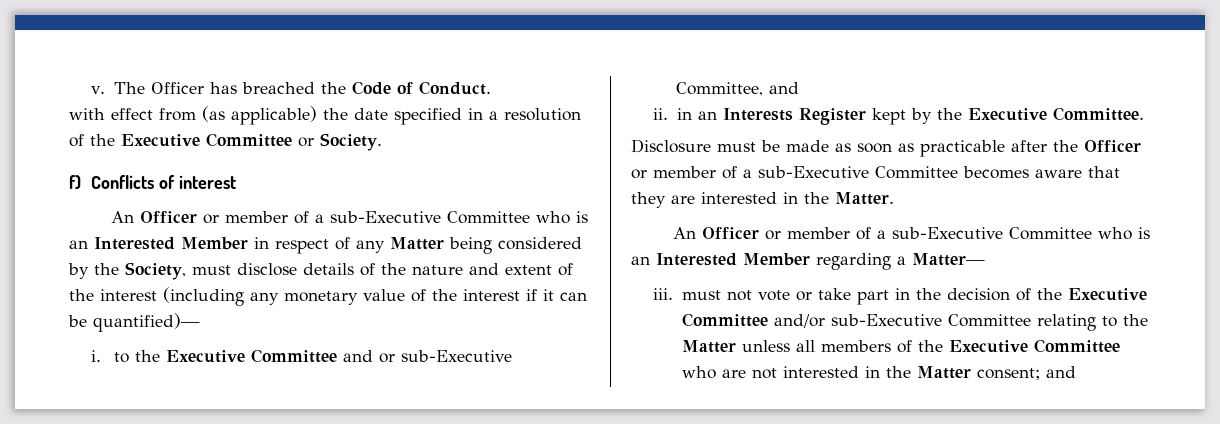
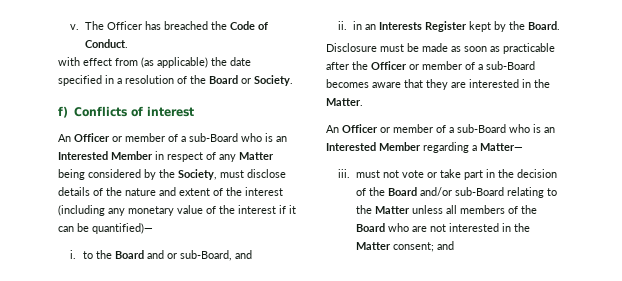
- with effect from (as applicable) the date specified in a resolution of the Executive Committee or Society.
+ with effect from (as applicable) the date specified in a resolution of the Board or Society.
- An Officer or member of a sub-Executive Committee who is an Interested Member in respect of any Matter being considered by the Society, must disclose details of the nature and extent of the interest (including any monetary value of the interest if it can be quantified)—
+ An Officer or member of a sub-Board who is an Interested Member in respect of any Matter being considered by the Society, must disclose details of the nature and extent of the interest (including any monetary value of the interest if it can be quantified)—
- i. to the Executive Committee and or sub-Executive Committee, and
+ i. to the Board and or sub-Board, and
- ii. in an Interests Register kept by the Executive Committee.
+ ii. in an Interests Register kept by the Board.
- Disclosure must be made as soon as practicable after the Officer or member of a sub-Executive Committee becomes aware that they are interested in the Matter.
+ Disclosure must be made as soon as practicable after the Officer or member of a sub-Board becomes aware that they are interested in the Matter.
- An Officer or member of a sub-Executive Committee who is an Interested Member regarding a Matter—
+ An Officer or member of a sub-Board who is an Interested Member regarding a Matter—
- iii. must not vote or take part in the decision of the Executive Committee and/or sub-Executive Committee relating to the Matter unless all members of the Executive Committee who are not interested in the Matter consent; and
+ iii. must not vote or take part in the decision of the Board and/or sub-Board relating to the Matter unless all members of the Board who are not interested in the Matter consent; and

